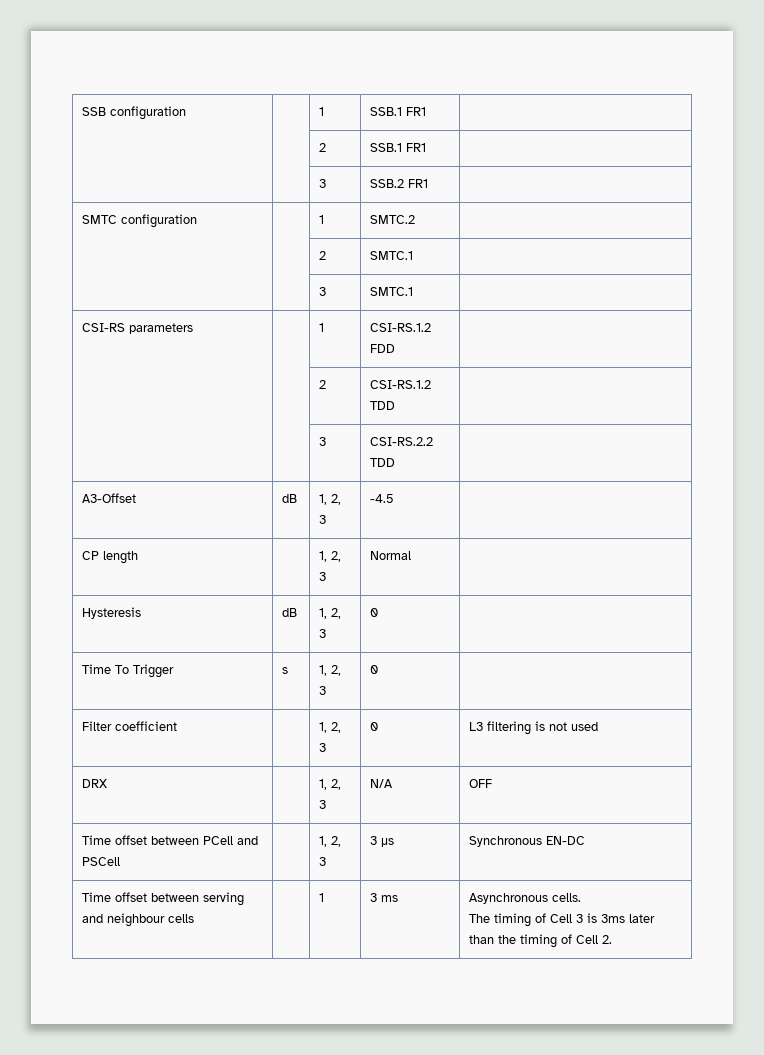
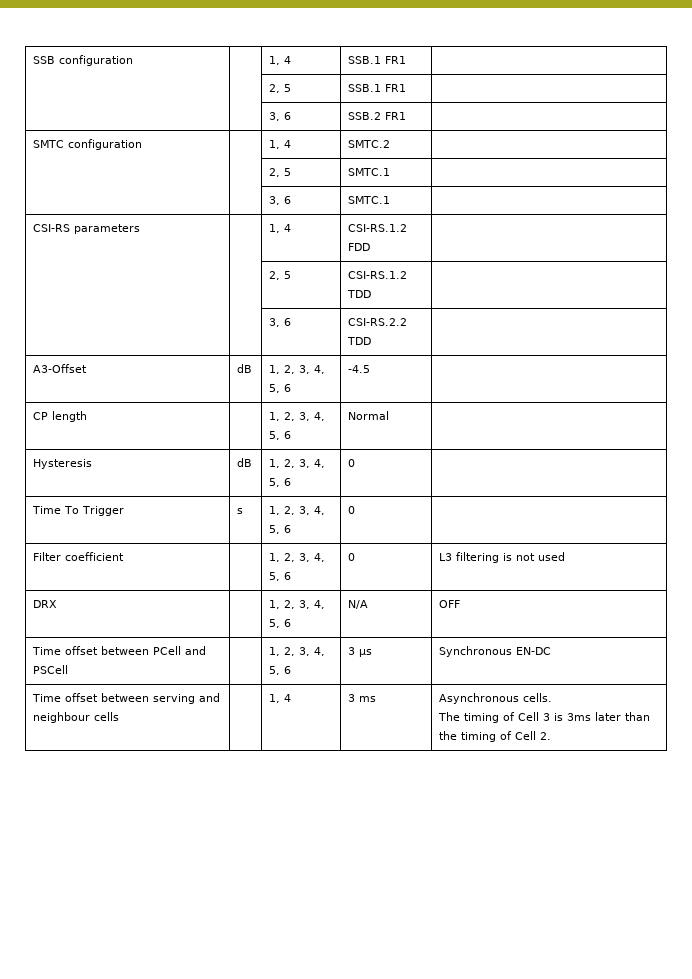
- SSB configuration | | 1 | SSB.1 FR1 |
- | | 2 | SSB.1 FR1 |
- | | 3 | SSB.2 FR1 |
+ SSB configuration | | 1, 4 | SSB.1 FR1 |
+ | | 2, 5 | SSB.1 FR1 |
+ | | 3, 6 | SSB.2 FR1 |
- SMTC configuration | | 1 | SMTC.2 |
+ SMTC configuration | | 1, 4 | SMTC.2 |
- | | 2 | SMTC.1 |
+ | | 2, 5 | SMTC.1 |
- | | 3 | SMTC.1 |
+ | | 3, 6 | SMTC.1 |
- CSI-RS parameters | | 1 | CSI-RS.1.2 FDD |
+ CSI-RS parameters | | 1, 4 | CSI-RS.1.2 FDD |
- | | 2 | CSI-RS.1.2 TDD |
+ | | 2, 5 | CSI-RS.1.2 TDD |
- | | 3 | CSI-RS.2.2 TDD |
+ | | 3, 6 | CSI-RS.2.2 TDD |
- A3-Offset | dB | 1, 2, 3 | -4.5 |
+ A3-Offset | dB | 1, 2, 3, 4, 5, 6 | -4.5 |
- CP length | | 1, 2, 3 | Normal |
+ CP length | | 1, 2, 3, 4, 5, 6 | Normal |
- Hysteresis | dB | 1, 2, 3 | 0 |
+ Hysteresis | dB | 1, 2, 3, 4, 5, 6 | 0 |
- Time To Trigger | s | 1, 2, 3 | 0 |
+ Time To Trigger | s | 1, 2, 3, 4, 5, 6 | 0 |
- Filter coefficient | | 1, 2, 3 | 0 | L3 filtering is not used
+ Filter coefficient | | 1, 2, 3, 4, 5, 6 | 0 | L3 filtering is not used
- DRX | | 1, 2, 3 | N/A | OFF
+ DRX | | 1, 2, 3, 4, 5, 6 | N/A | OFF
- Time offset between PCell and PSCell | | 1, 2, 3 | 3 μs | Synchronous EN-DC
+ Time offset between PCell and PSCell | | 1, 2, 3, 4, 5, 6 | 3 μs | Synchronous EN-DC
- Time offset between serving and neighbour cells | | 1 | 3 ms | Asynchronous cells.
+ Time offset between serving and neighbour cells | | 1, 4 | 3 ms | Asynchronous cells.

